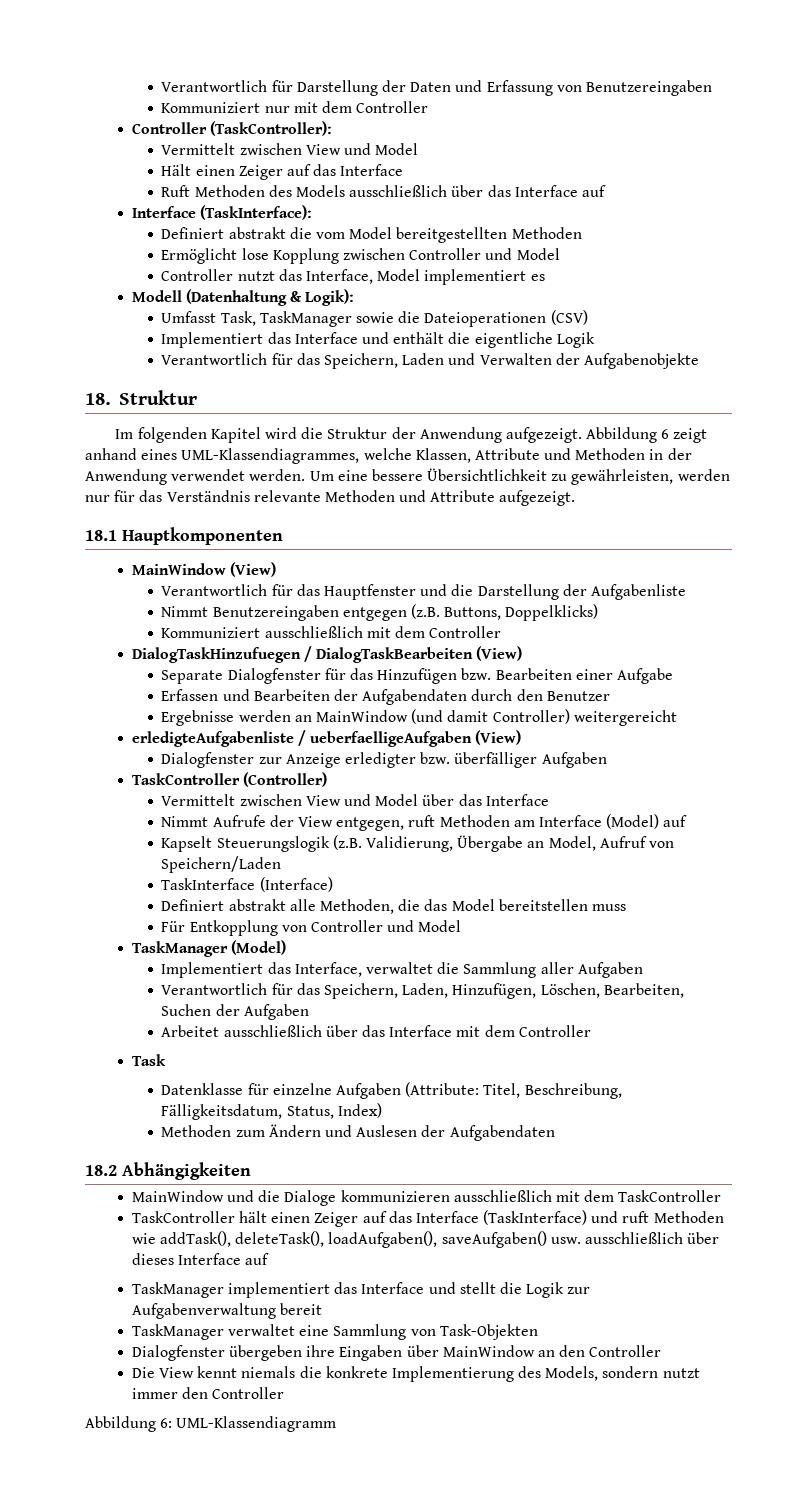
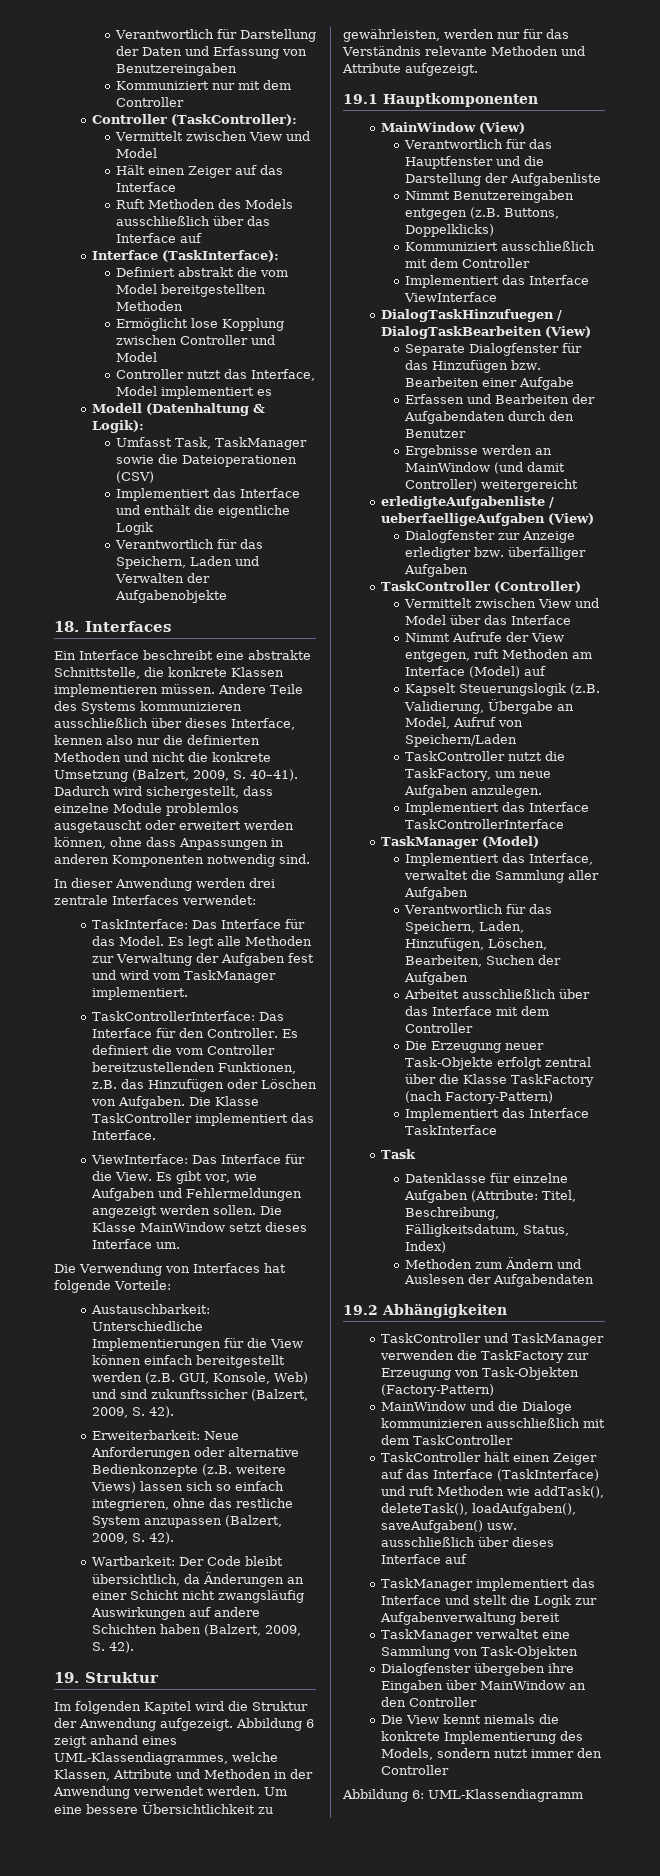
- 18. Struktur
+ 18. Interfaces
+ Ein Interface beschreibt eine abstrakte Schnittstelle, die konkrete Klassen implementieren müssen. Andere Teile des Systems kommunizieren ausschließlich über dieses Interface, kennen also nur die definierten Methoden und nicht die konkrete Umsetzung (Balzert, 2009, S. 40–41). Dadurch wird sichergestellt, dass einzelne Module problemlos ausgetauscht oder erweitert werden können, ohne dass Anpassungen in anderen Komponenten notwendig sind.
+ In dieser Anwendung werden drei zentrale Interfaces verwendet:
+ TaskInterface: Das Interface für das Model. Es legt alle Methoden zur Verwaltung der Aufgaben fest und wird vom TaskManager implementiert.
+ TaskControllerInterface: Das Interface für den Controller. Es definiert die vom Controller bereitzustellenden Funktionen, z.B. das Hinzufügen oder Löschen von Aufgaben. Die Klasse TaskController implementiert das Interface.
+ ViewInterface: Das Interface für die View. Es gibt vor, wie Aufgaben und Fehlermeldungen angezeigt werden sollen. Die Klasse MainWindow setzt dieses Interface um.
+ Die Verwendung von Interfaces hat folgende Vorteile:
+ Austauschbarkeit: Unterschiedliche Implementierungen für die View können einfach bereitgestellt werden (z.B. GUI, Konsole, Web) und sind zukunftssicher (Balzert, 2009, S. 42).
+ Erweiterbarkeit: Neue Anforderungen oder alternative Bedienkonzepte (z.B. weitere Views) lassen sich so einfach integrieren, ohne das restliche System anzupassen (Balzert, 2009, S. 42).
+ Wartbarkeit: Der Code bleibt übersichtlich, da Änderungen an einer Schicht nicht zwangsläufig Auswirkungen auf andere Schichten haben (Balzert, 2009, S. 42).
+ 19. Struktur
- 18.1 Hauptkomponenten
+ 19.1 Hauptkomponenten
+ Implementiert das Interface ViewInterface
- TaskInterface (Interface)
- Definiert abstrakt alle Methoden, die das Model bereitstellen muss
- Für Entkopplung von Controller und Model
+ TaskController nutzt die TaskFactory, um neue Aufgaben anzulegen.
+ Implementiert das Interface TaskControllerInterface
+ Die Erzeugung neuer Task-Objekte erfolgt zentral über die Klasse TaskFactory (nach Factory-Pattern)
+ Implementiert das Interface TaskInterface
- 18.2 Abhängigkeiten
+ 19.2 Abhängigkeiten
+ TaskController und TaskManager verwenden die TaskFactory zur Erzeugung von Task-Objekten (Factory-Pattern)

